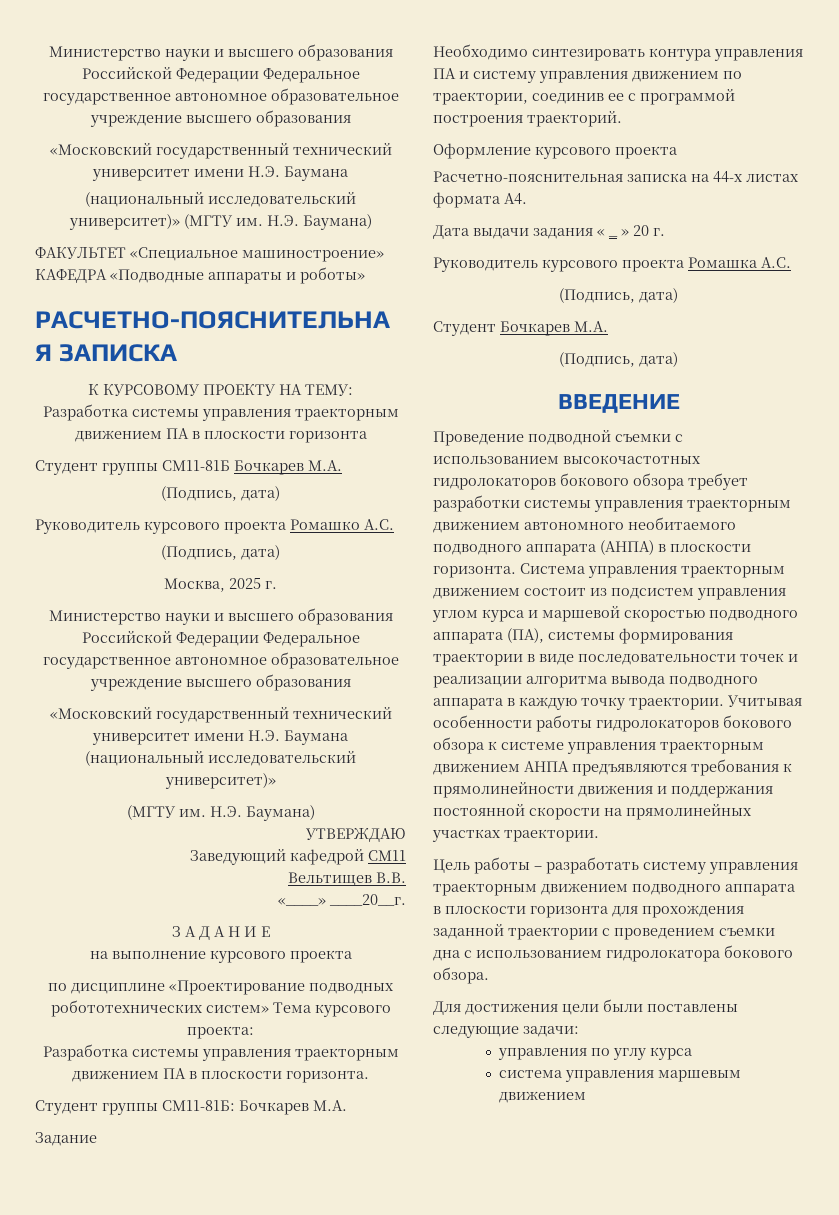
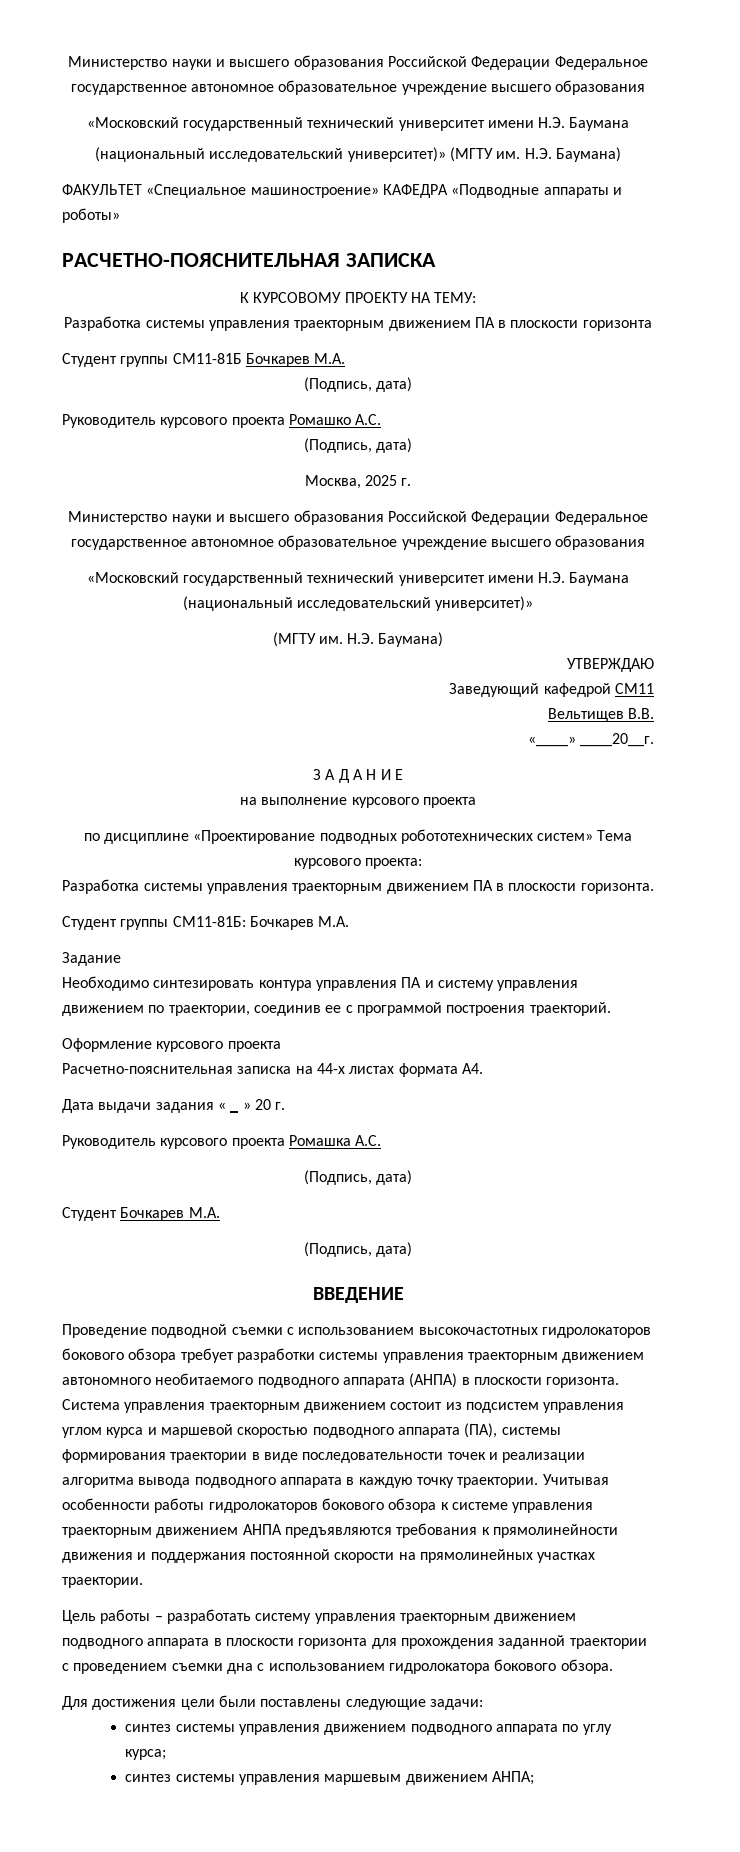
- управления по углу курса
- система управления маршевым движением
+ синтез системы управления движением подводного аппарата по углу курса;
+ cинтез системы управления маршевым движением АНПА;

